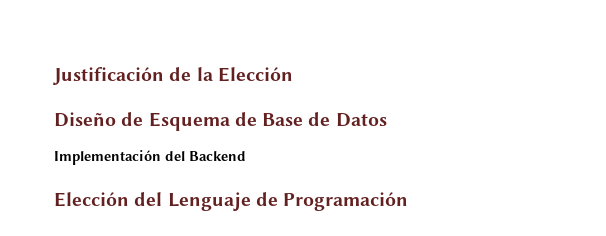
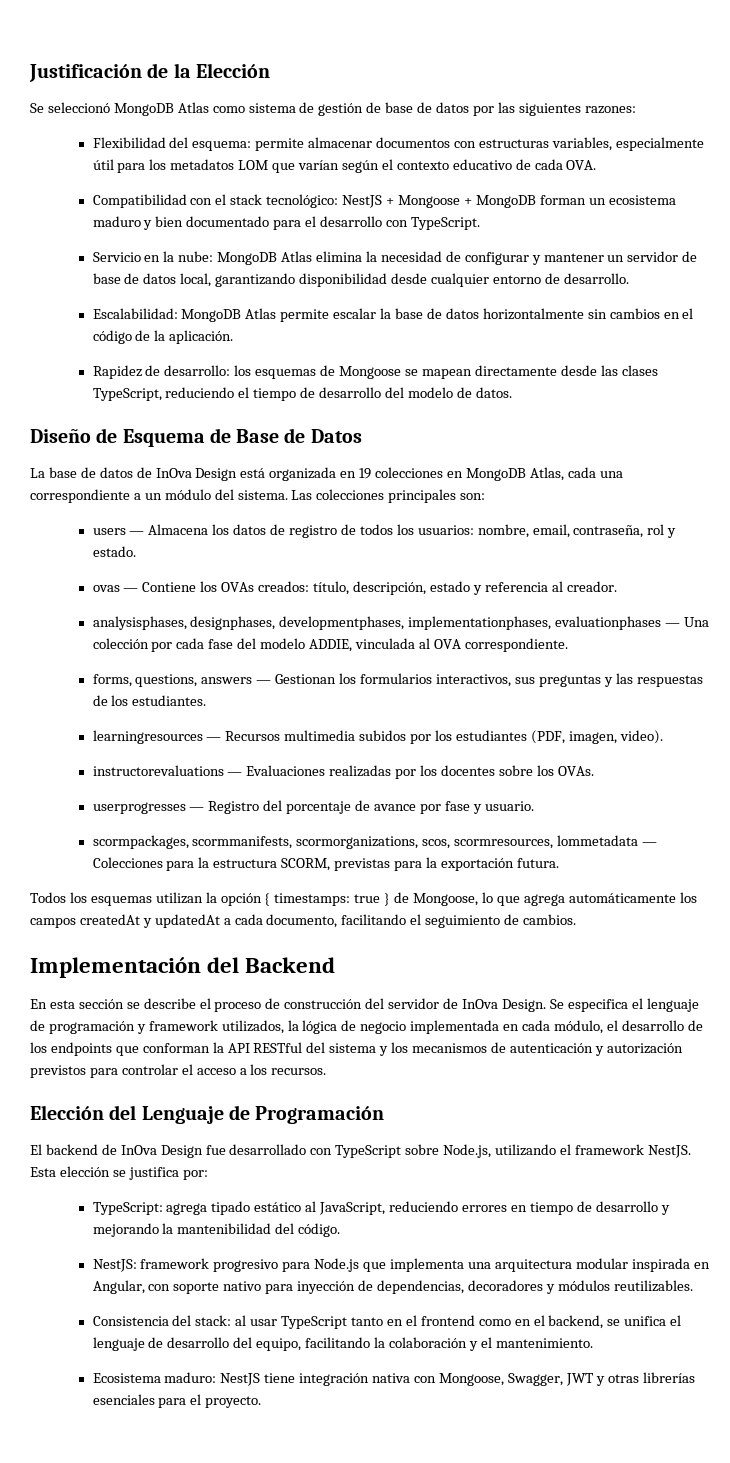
+ Se seleccionó MongoDB Atlas como sistema de gestión de base de datos por las siguientes razones:
+ Flexibilidad del esquema: permite almacenar documentos con estructuras variables, especialmente útil para los metadatos LOM que varían según el contexto educativo de cada OVA.
+ Compatibilidad con el stack tecnológico: NestJS + Mongoose + MongoDB forman un ecosistema maduro y bien documentado para el desarrollo con TypeScript.
+ Servicio en la nube: MongoDB Atlas elimina la necesidad de configurar y mantener un servidor de base de datos local, garantizando disponibilidad desde cualquier entorno de desarrollo.
+ Escalabilidad: MongoDB Atlas permite escalar la base de datos horizontalmente sin cambios en el código de la aplicación.
+ Rapidez de desarrollo: los esquemas de Mongoose se mapean directamente desde las clases TypeScript, reduciendo el tiempo de desarrollo del modelo de datos.
+ La base de datos de InOva Design está organizada en 19 colecciones en MongoDB Atlas, cada una correspondiente a un módulo del sistema. Las colecciones principales son:
+ users — Almacena los datos de registro de todos los usuarios: nombre, email, contraseña, rol y estado.
+ ovas — Contiene los OVAs creados: título, descripción, estado y referencia al creador.
+ analysisphases, designphases, developmentphases, implementationphases, evaluationphases — Una colección por cada fase del modelo ADDIE, vinculada al OVA correspondiente.
+ forms, questions, answers — Gestionan los formularios interactivos, sus preguntas y las respuestas de los estudiantes.
+ learningresources — Recursos multimedia subidos por los estudiantes (PDF, imagen, video).
+ instructorevaluations — Evaluaciones realizadas por los docentes sobre los OVAs.
+ userprogresses — Registro del porcentaje de avance por fase y usuario.
+ scormpackages, scormmanifests, scormorganizations, scos, scormresources, lommetadata — Colecciones para la estructura SCORM, previstas para la exportación futura.
+ Todos los esquemas utilizan la opción { timestamps: true } de Mongoose, lo que agrega automáticamente los campos createdAt y updatedAt a cada documento, facilitando el seguimiento de cambios.
  Implementación del Backend
+ En esta sección se describe el proceso de construcción del servidor de InOva Design. Se especifica el lenguaje de programación y framework utilizados, la lógica de negocio implementada en cada módulo, el desarrollo de los endpoints que conforman la API RESTful del sistema y los mecanismos de autenticación y autorización previstos para controlar el acceso a los recursos.
+ El backend de InOva Design fue desarrollado con TypeScript sobre Node.js, utilizando el framework NestJS. Esta elección se justifica por:
+ TypeScript: agrega tipado estático al JavaScript, reduciendo errores en tiempo de desarrollo y mejorando la mantenibilidad del código.
+ NestJS: framework progresivo para Node.js que implementa una arquitectura modular inspirada en Angular, con soporte nativo para inyección de dependencias, decoradores y módulos reutilizables.
+ Consistencia del stack: al usar TypeScript tanto en el frontend como en el backend, se unifica el lenguaje de desarrollo del equipo, facilitando la colaboración y el mantenimiento.
+ Ecosistema maduro: NestJS tiene integración nativa con Mongoose, Swagger, JWT y otras librerías esenciales para el proyecto.

